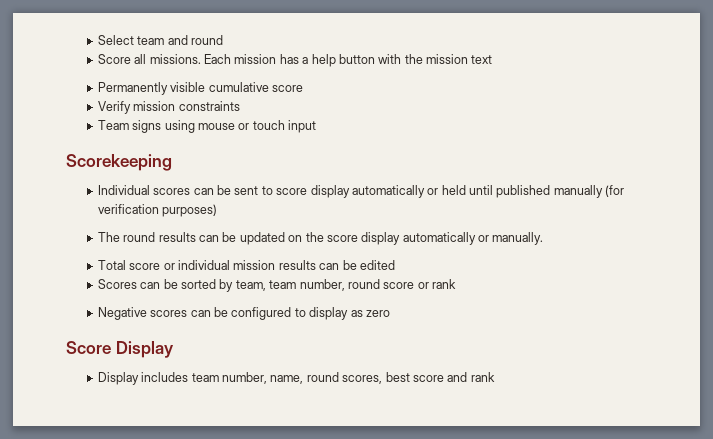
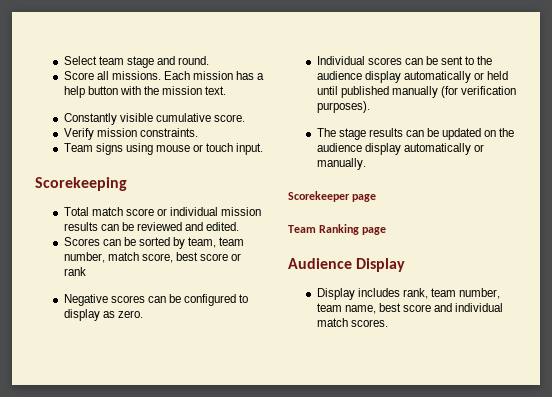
- Select team and round
+ Select team stage and round.
- Each mission has a help button with the mission text
- Permanently visible cumulative score
+ Each mission has a help button with the mission text.
+ Constantly visible cumulative score.
- Verify mission constraints
+ Verify mission constraints.
- Team signs using mouse or touch input
+ Team signs using mouse or touch input.
- Individual scores can be sent to score display automatically or held until published manually (for verification purposes)
- The round results can be updated on the score display automatically or manually.
- Total score or individual mission results can be edited
+ Total match score or individual mission results can be reviewed and edited.
- Scores can be sorted by team, team number, round score or rank
+ Scores can be sorted by team, team number, match score, best score or rank
- Negative scores can be configured to display as zero
- Score Display
+ Negative scores can be configured to display as zero.
+ Individual scores can be sent to the audience display automatically or held until published manually (for verification purposes).
+ The stage results can be updated on the audience display automatically or manually.
+ Scorekeeper page
+ Team Ranking page
+ Audience Display
- Display includes team number, name, round scores, best score and rank
+ Display includes rank, team number, team name, best score and individual match scores.

